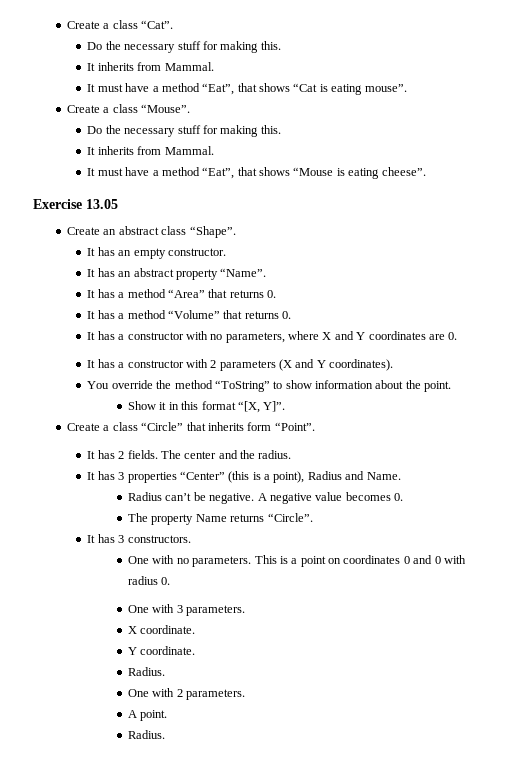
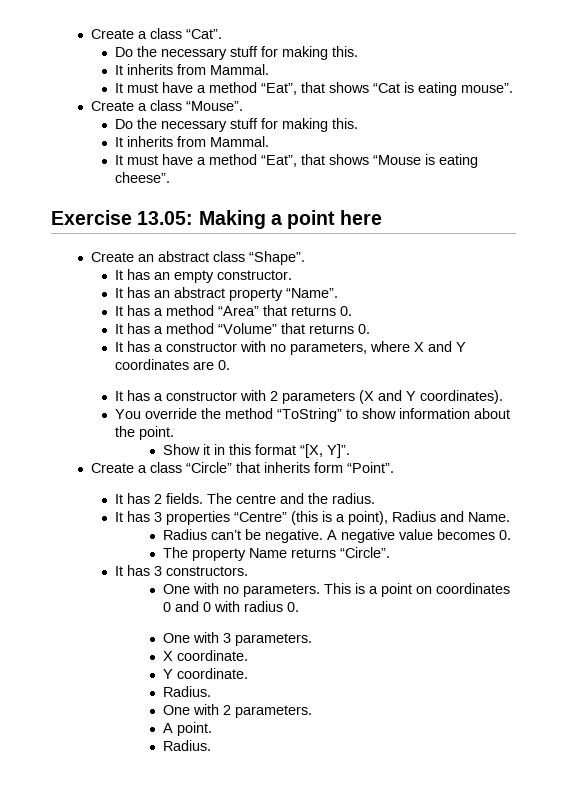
- Exercise 13.05
+ Exercise 13.05: Making a point here
- The center and the radius.
+ The centre and the radius.
- It has 3 properties “Center” (this is a point), Radius and Name.
+ It has 3 properties “Centre” (this is a point), Radius and Name.

